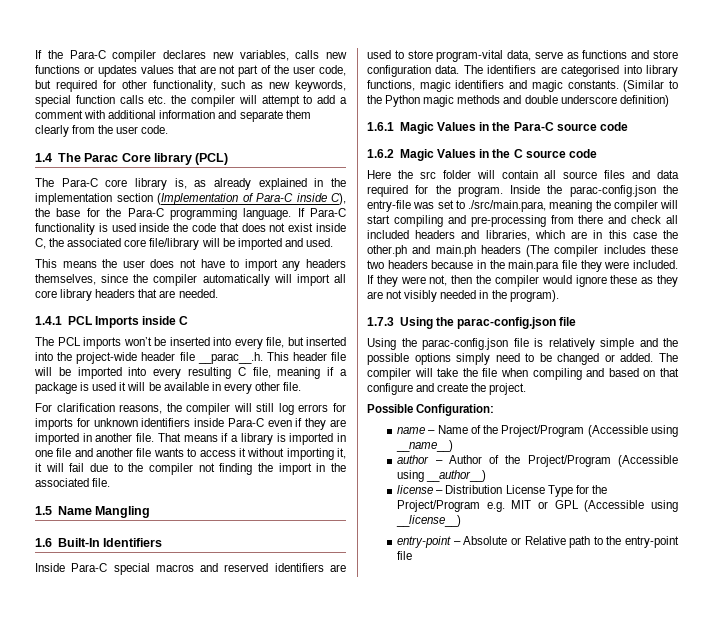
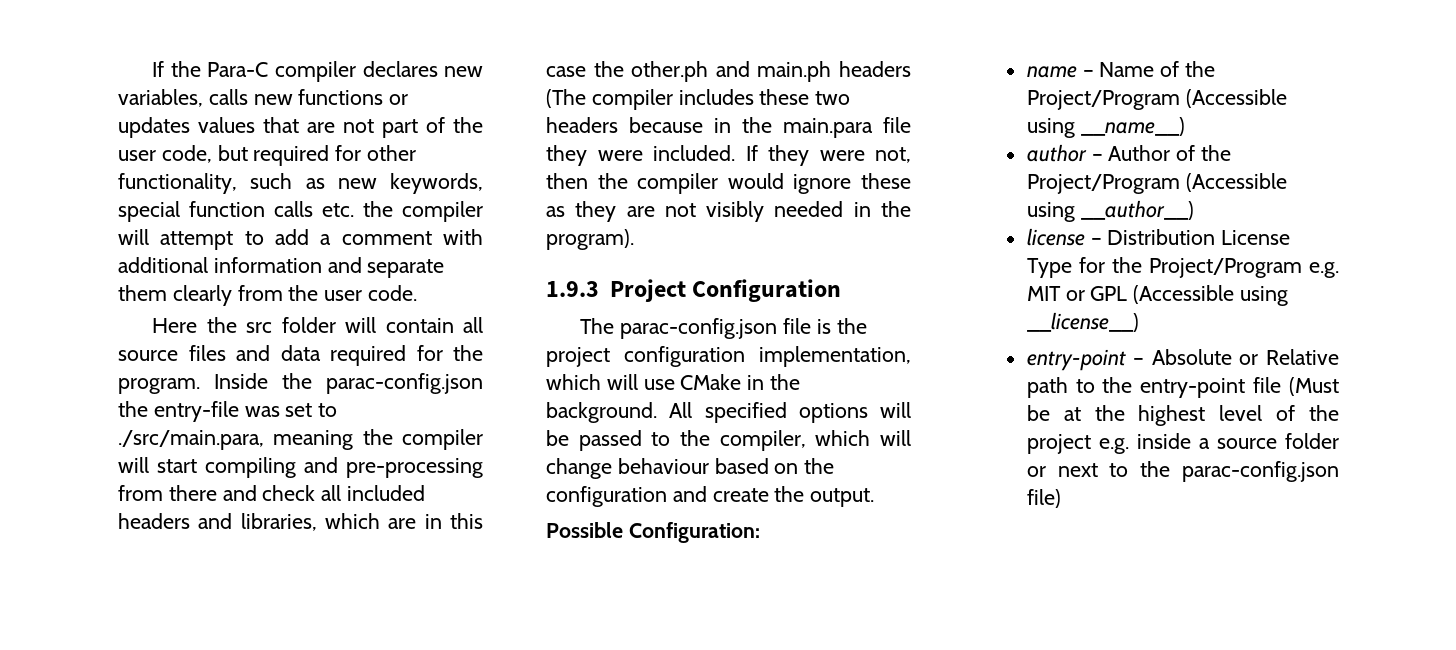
- 1.4 The Parac Core library (PCL)
- The Para-C core library is, as already explained in the implementation section (Implementation of Para-C inside C), the base for the Para-C programming language. If Para-C functionality is used inside the code that does not exist inside C, the associated core file/library will be imported and used.
- This means the user does not have to import any headers themselves, since the compiler automatically will import all core library headers that are needed.
- 1.4.1 PCL Imports inside C
- The PCL imports won’t be inserted into every file, but inserted into the project-wide header file __parac__.h. This header file will be imported into every resulting C file, meaning if a package is used it will be available in every other file.
- For clarification reasons, the compiler will still log errors for imports for unknown identifiers inside Para-C even if they are imported in another file. That means if a library is imported in one file and another file wants to access it without importing it, it will fail due to the compiler not finding the import in the associated file.
- 1.5 Name Mangling
- 1.6 Built-In Identifiers
- Inside Para-C special macros and reserved identifiers are used to store program-vital data, serve as functions and store configuration data. The identifiers are categorised into library functions, magic identifiers and magic constants. (Similar to the Python magic methods and double underscore definition)
- 1.6.1 Magic Values in the Para-C source code
- 1.6.2 Magic Values in the C source code
- 1.7.3 Using the parac-config.json file
- Using the parac-config.json file is relatively simple and the possible options simply need to be changed or added. The compiler will take the file when compiling and based on that configure and create the project.
+ 1.9.3 Project Configuration
+ The parac-config.json file is the project configuration implementation, which will use CMake in the background. All specified options will be passed to the compiler, which will change behaviour based on the configuration and create the output.
- entry-point – Absolute or Relative path to the entry-point file
+ entry-point – Absolute or Relative path to the entry-point file (Must be at the highest level of the project e.g. inside a source folder or next to the parac-config.json file)

